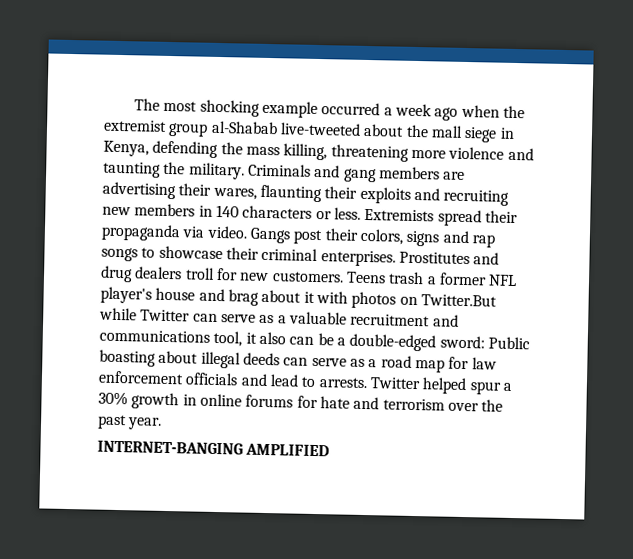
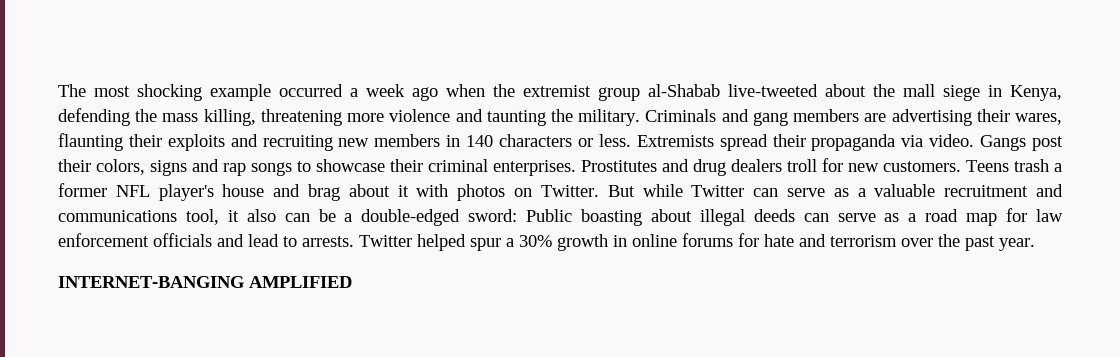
- Teens trash a former NFL player's house and brag about it with photos on Twitter.But while Twitter can serve as a valuable recruitment and communications tool, it also can be a double-edged sword: Public boasting about illegal deeds can serve as a road map for law enforcement officials and lead to arrests.
+ Teens trash a former NFL player's house and brag about it with photos on Twitter. But while Twitter can serve as a valuable recruitment and communications tool, it also can be a double-edged sword: Public boasting about illegal deeds can serve as a road map for law enforcement officials and lead to arrests.

